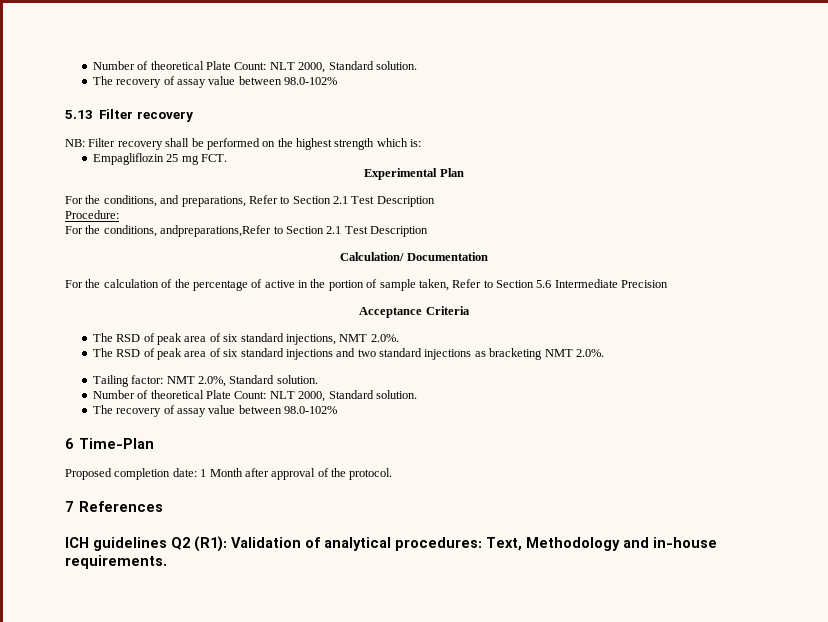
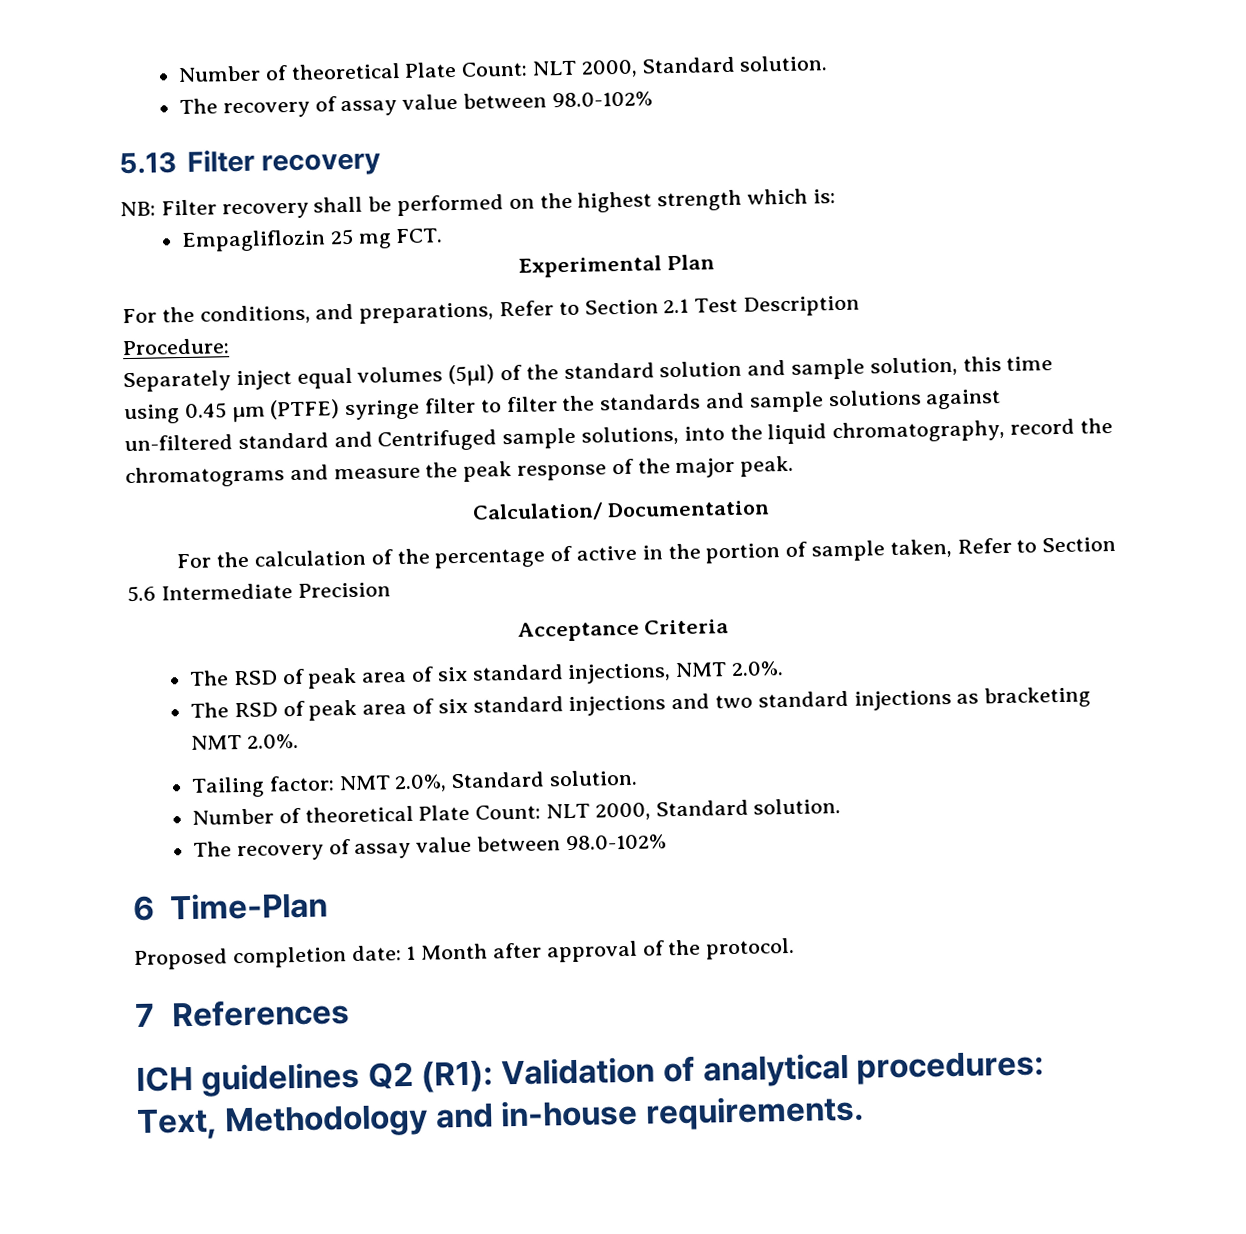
- For the conditions, andpreparations,Refer to Section 2.1 Test Description
+ Separately inject equal volumes (5µl) of the standard solution and sample solution, this time using 0.45 µm (PTFE) syringe filter to filter the standards and sample solutions against un-filtered standard and Centrifuged sample solutions, into the liquid chromatography, record the chromatograms and measure the peak response of the major peak.

